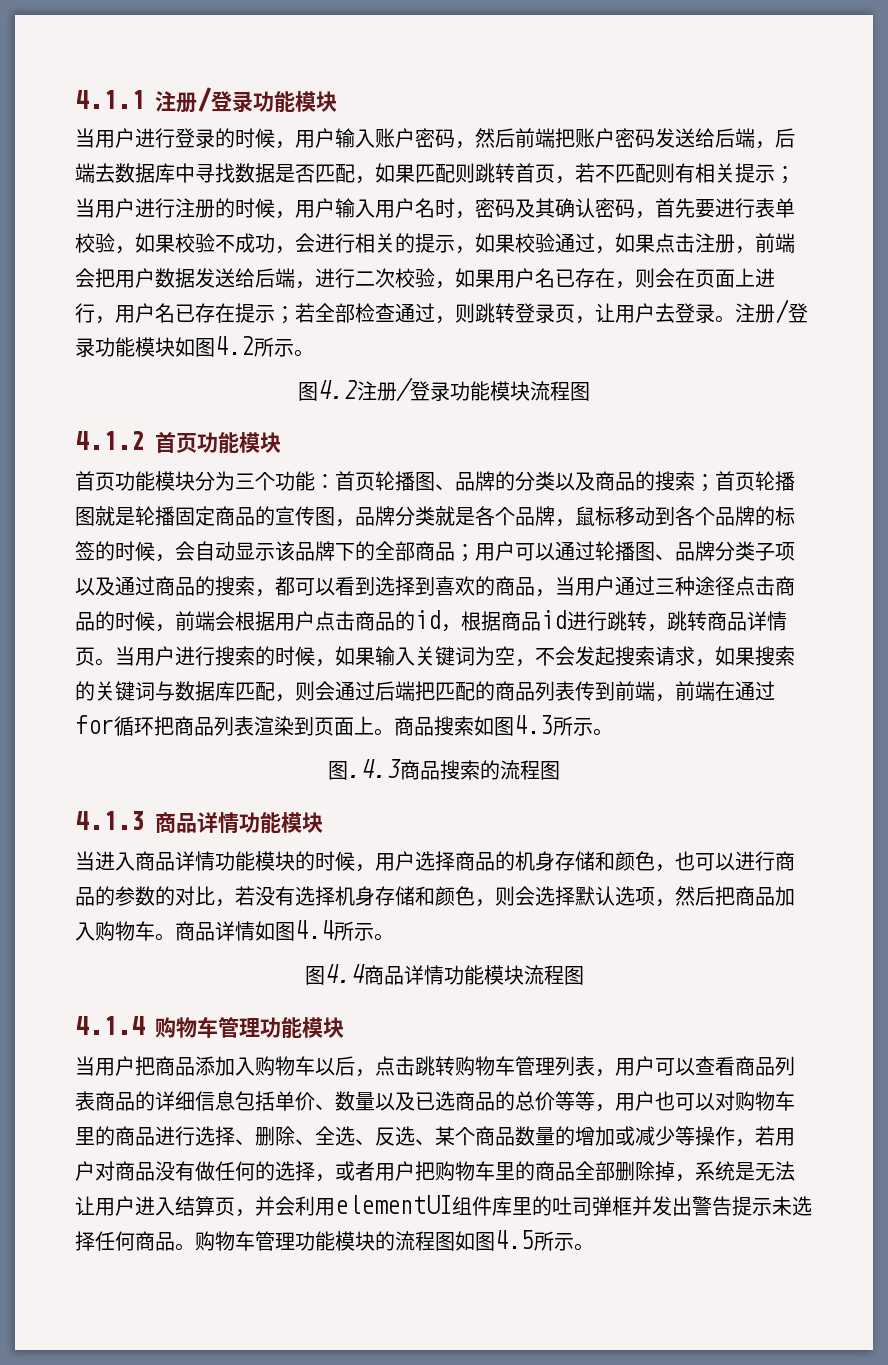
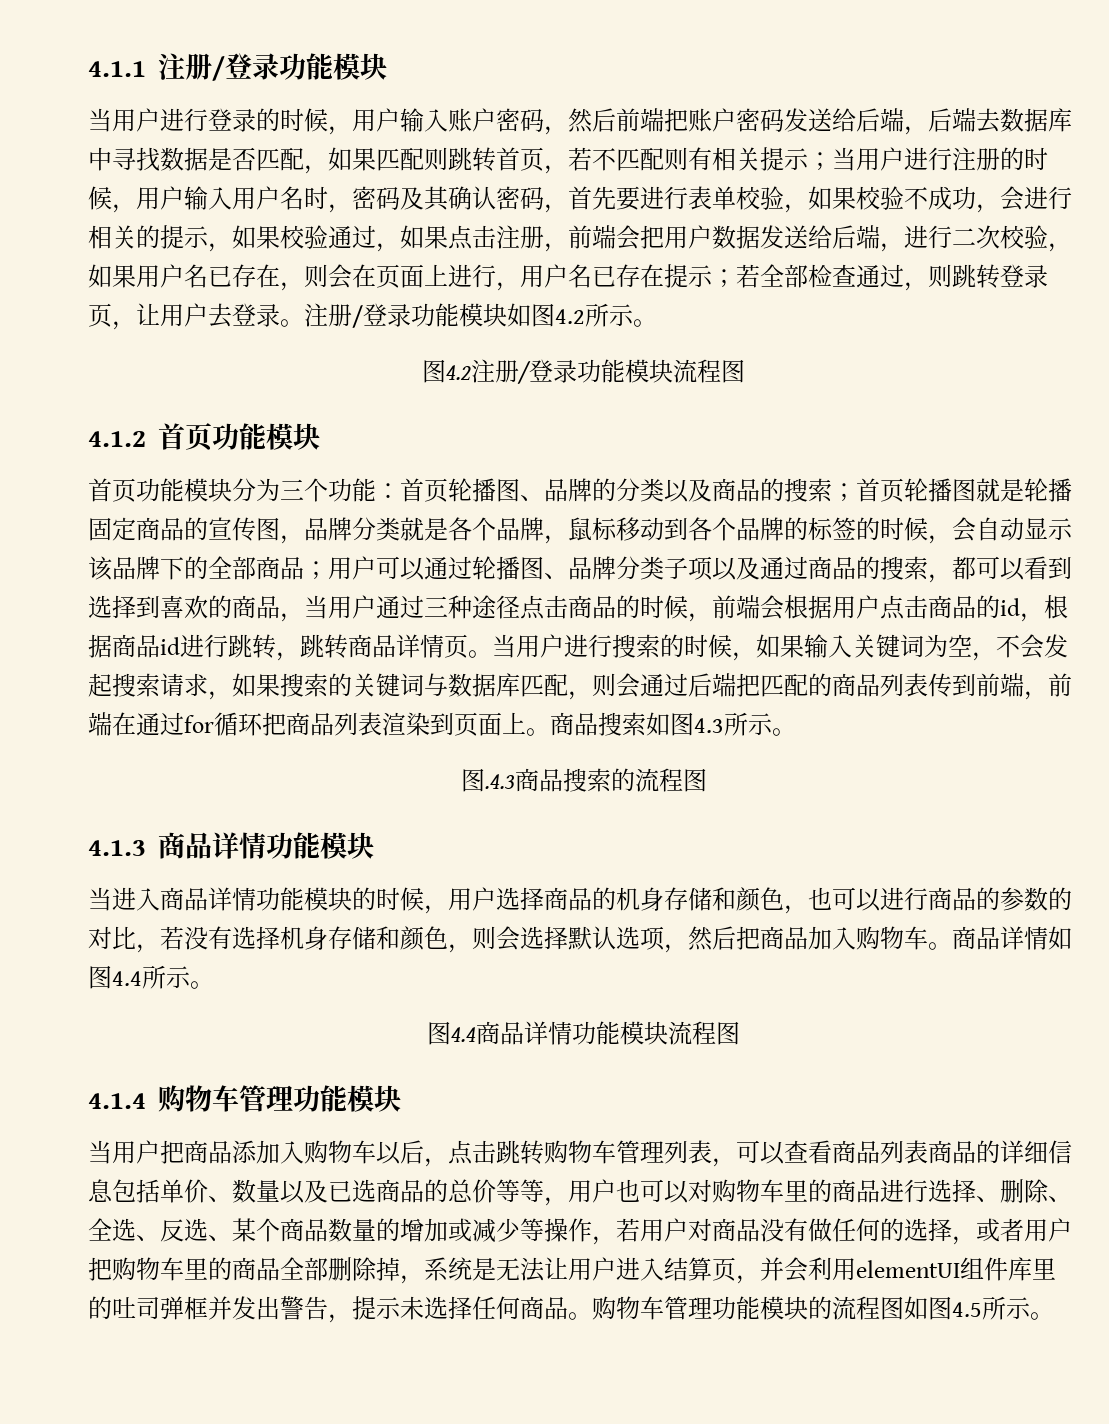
- 当用户把商品添加入购物车以后，点击跳转购物车管理列表，用户可以查看商品列表商品的详细信息包括单价、数量以及已选商品的总价等等，用户也可以对购物车里的商品进行选择、删除、全选、反选、某个商品数量的增加或减少等操作，若用户对商品没有做任何的选择，或者用户把购物车里的商品全部删除掉，系统是无法让用户进入结算页，并会利用elementUI组件库里的吐司弹框并发出警告提示未选择任何商品。
+ 当用户把商品添加入购物车以后，点击跳转购物车管理列表，可以查看商品列表商品的详细信息包括单价、数量以及已选商品的总价等等，用户也可以对购物车里的商品进行选择、删除、全选、反选、某个商品数量的增加或减少等操作，若用户对商品没有做任何的选择，或者用户把购物车里的商品全部删除掉，系统是无法让用户进入结算页，并会利用elementUI组件库里的吐司弹框并发出警告，提示未选择任何商品。

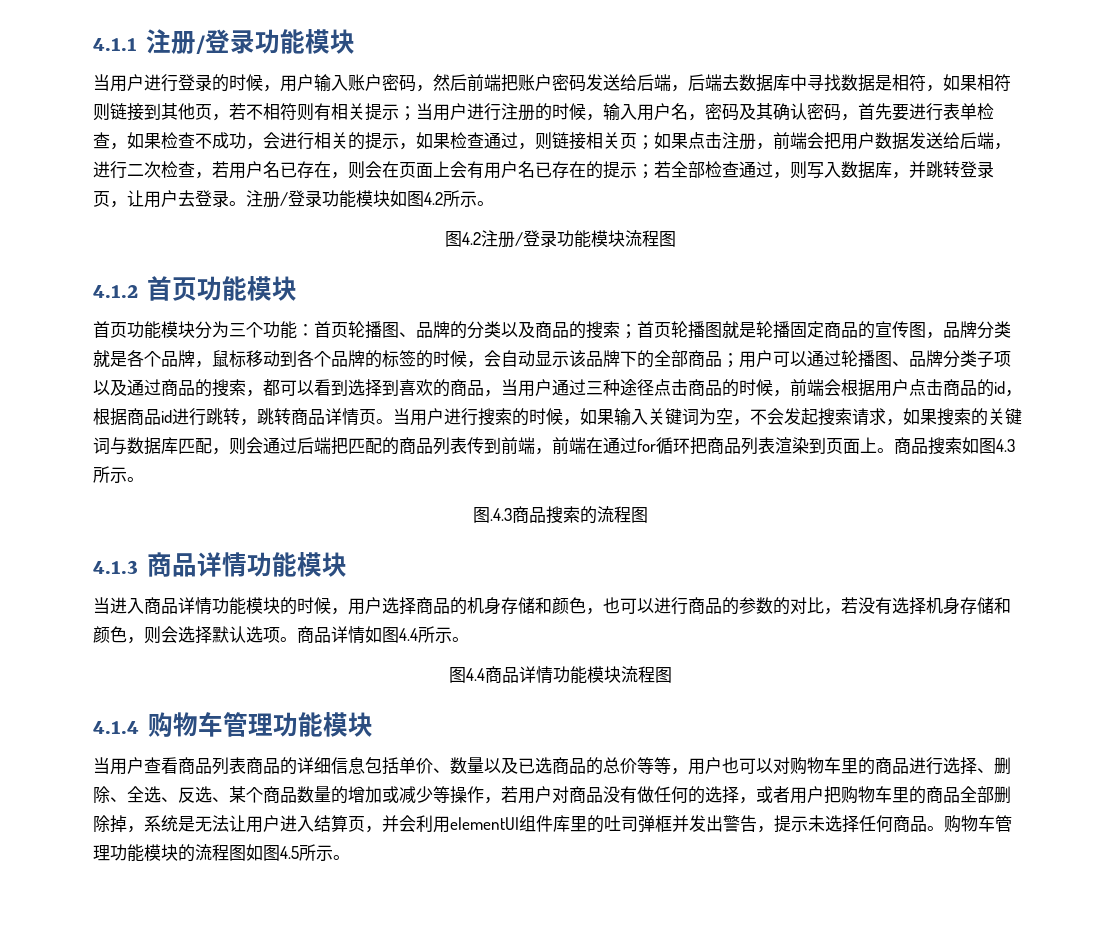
- 当用户进行登录的时候，用户输入账户密码，然后前端把账户密码发送给后端，后端去数据库中寻找数据是否匹配，如果匹配则跳转首页，若不匹配则有相关提示；
+ 当用户进行登录的时候，用户输入账户密码，然后前端把账户密码发送给后端，后端去数据库中寻找数据是相符，如果相符则链接到其他页，若不相符则有相关提示；
- 当用户进行注册的时候，用户输入用户名时，密码及其确认密码，首先要进行表单校验，如果校验不成功，会进行相关的提示，如果校验通过，如果点击注册，前端会把用户数据发送给后端，进行二次校验，如果用户名已存在，则会在页面上进行，用户名已存在提示；
+ 当用户进行注册的时候，输入用户名，密码及其确认密码，首先要进行表单检查，如果检查不成功，会进行相关的提示，如果检查通过，则链接相关页；如果点击注册，前端会把用户数据发送给后端，进行二次检查，若用户名已存在，则会在页面上会有用户名已存在的提示；
- 若全部检查通过，则跳转登录页，让用户去登录。
+ 若全部检查通过，则写入数据库，并跳转登录页，让用户去登录。
- 当进入商品详情功能模块的时候，用户选择商品的机身存储和颜色，也可以进行商品的参数的对比，若没有选择机身存储和颜色，则会选择默认选项，然后把商品加入购物车。
+ 当进入商品详情功能模块的时候，用户选择商品的机身存储和颜色，也可以进行商品的参数的对比，若没有选择机身存储和颜色，则会选择默认选项。
- 当用户把商品添加入购物车以后，点击跳转购物车管理列表，可以查看商品列表商品的详细信息包括单价、数量以及已选商品的总价等等，用户也可以对购物车里的商品进行选择、删除、全选、反选、某个商品数量的增加或减少等操作，若用户对商品没有做任何的选择，或者用户把购物车里的商品全部删除掉，系统是无法让用户进入结算页，并会利用elementUI组件库里的吐司弹框并发出警告，提示未选择任何商品。
+ 当用户查看商品列表商品的详细信息包括单价、数量以及已选商品的总价等等，用户也可以对购物车里的商品进行选择、删除、全选、反选、某个商品数量的增加或减少等操作，若用户对商品没有做任何的选择，或者用户把购物车里的商品全部删除掉，系统是无法让用户进入结算页，并会利用elementUI组件库里的吐司弹框并发出警告，提示未选择任何商品。

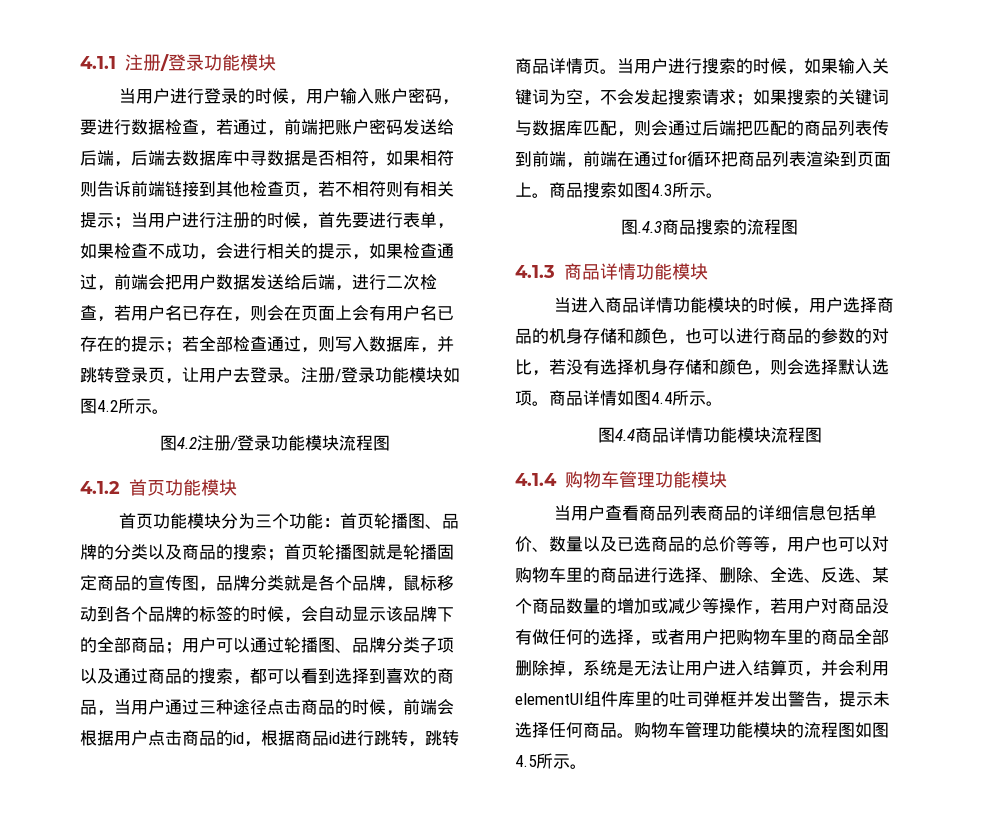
- 当用户进行登录的时候，用户输入账户密码，然后前端把账户密码发送给后端，后端去数据库中寻找数据是相符，如果相符则链接到其他页，若不相符则有相关提示；
+ 当用户进行登录的时候，用户输入账户密码，要进行数据检查，若通过，前端把账户密码发送给后端，后端去数据库中寻数据是否相符，如果相符则告诉前端链接到其他检查页，若不相符则有相关提示；
- 当用户进行注册的时候，输入用户名，密码及其确认密码，首先要进行表单检查，如果检查不成功，会进行相关的提示，如果检查通过，则链接相关页；如果点击注册，前端会把用户数据发送给后端，进行二次检查，若用户名已存在，则会在页面上会有用户名已存在的提示；
+ 当用户进行注册的时候，首先要进行表单，如果检查不成功，会进行相关的提示，如果检查通过，前端会把用户数据发送给后端，进行二次检查，若用户名已存在，则会在页面上会有用户名已存在的提示；
- 当用户进行搜索的时候，如果输入关键词为空，不会发起搜索请求，如果搜索的关键词与数据库匹配，则会通过后端把匹配的商品列表传到前端，前端在通过for循环把商品列表渲染到页面上。
+ 当用户进行搜索的时候，如果输入关键词为空，不会发起搜索请求；如果搜索的关键词与数据库匹配，则会通过后端把匹配的商品列表传到前端，前端在通过for循环把商品列表渲染到页面上。

